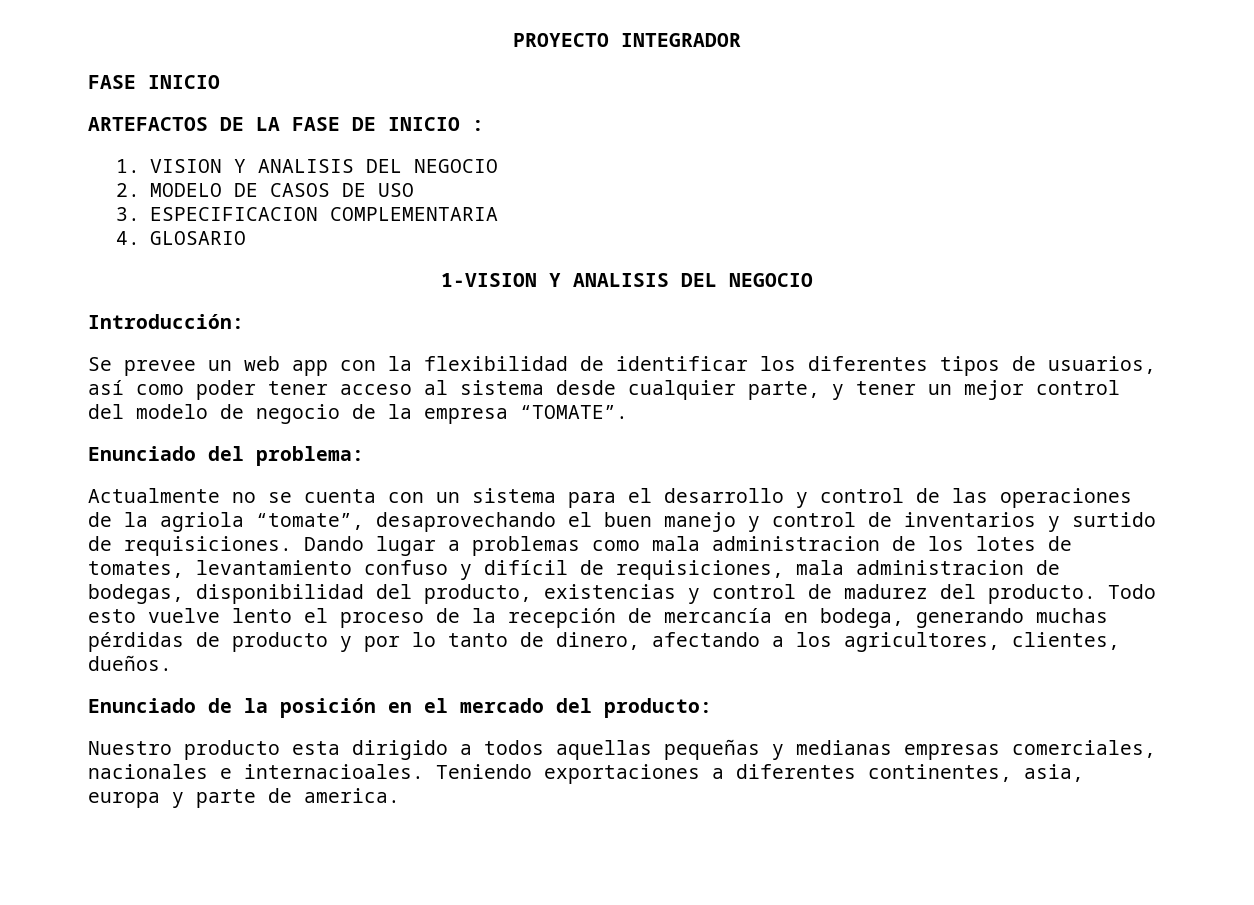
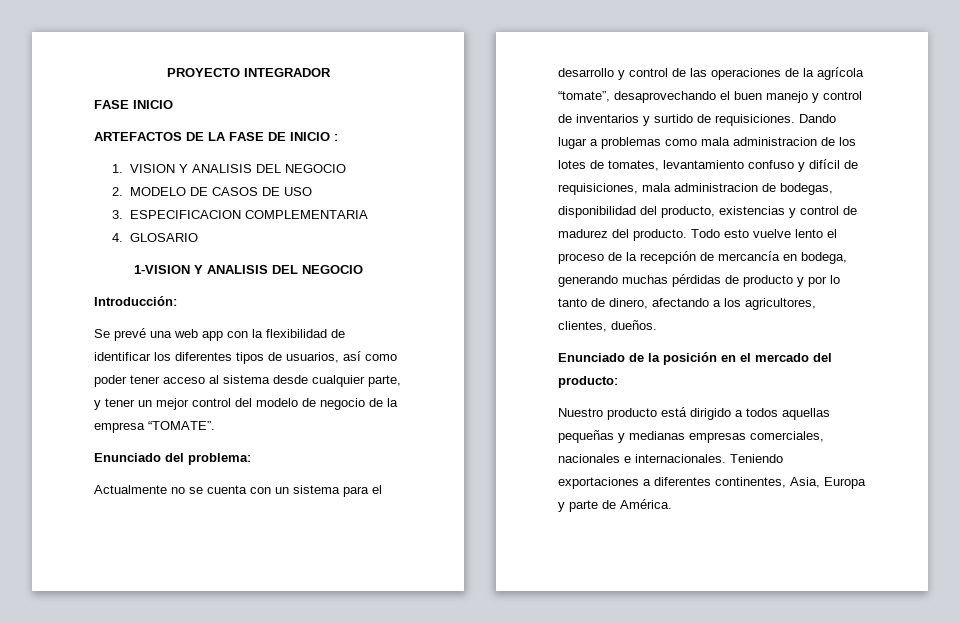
- Se prevee un web app con la flexibilidad de identificar los diferentes tipos de usuarios, así como poder tener acceso al sistema desde cualquier parte, y tener un mejor control del modelo de negocio de la empresa “TOMATE”.
+ Se prevé una web app con la flexibilidad de identificar los diferentes tipos de usuarios, así como poder tener acceso al sistema desde cualquier parte, y tener un mejor control del modelo de negocio de la empresa “TOMATE”.
- Actualmente no se cuenta con un sistema para el desarrollo y control de las operaciones de la agriola “tomate”, desaprovechando el buen manejo y control de inventarios y surtido de requisiciones.
+ Actualmente no se cuenta con un sistema para el desarrollo y control de las operaciones de la agrícola “tomate”, desaprovechando el buen manejo y control de inventarios y surtido de requisiciones.
- Nuestro producto esta dirigido a todos aquellas pequeñas y medianas empresas comerciales, nacionales e internacioales.
+ Nuestro producto está dirigido a todos aquellas pequeñas y medianas empresas comerciales, nacionales e internacionales.
- Teniendo exportaciones a diferentes continentes, asia, europa y parte de america.
+ Teniendo exportaciones a diferentes continentes, Asia, Europa y parte de América.

